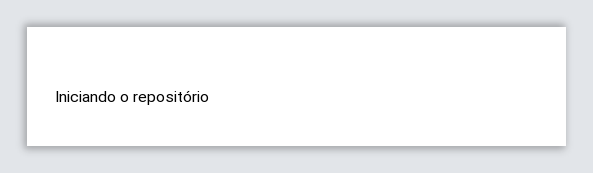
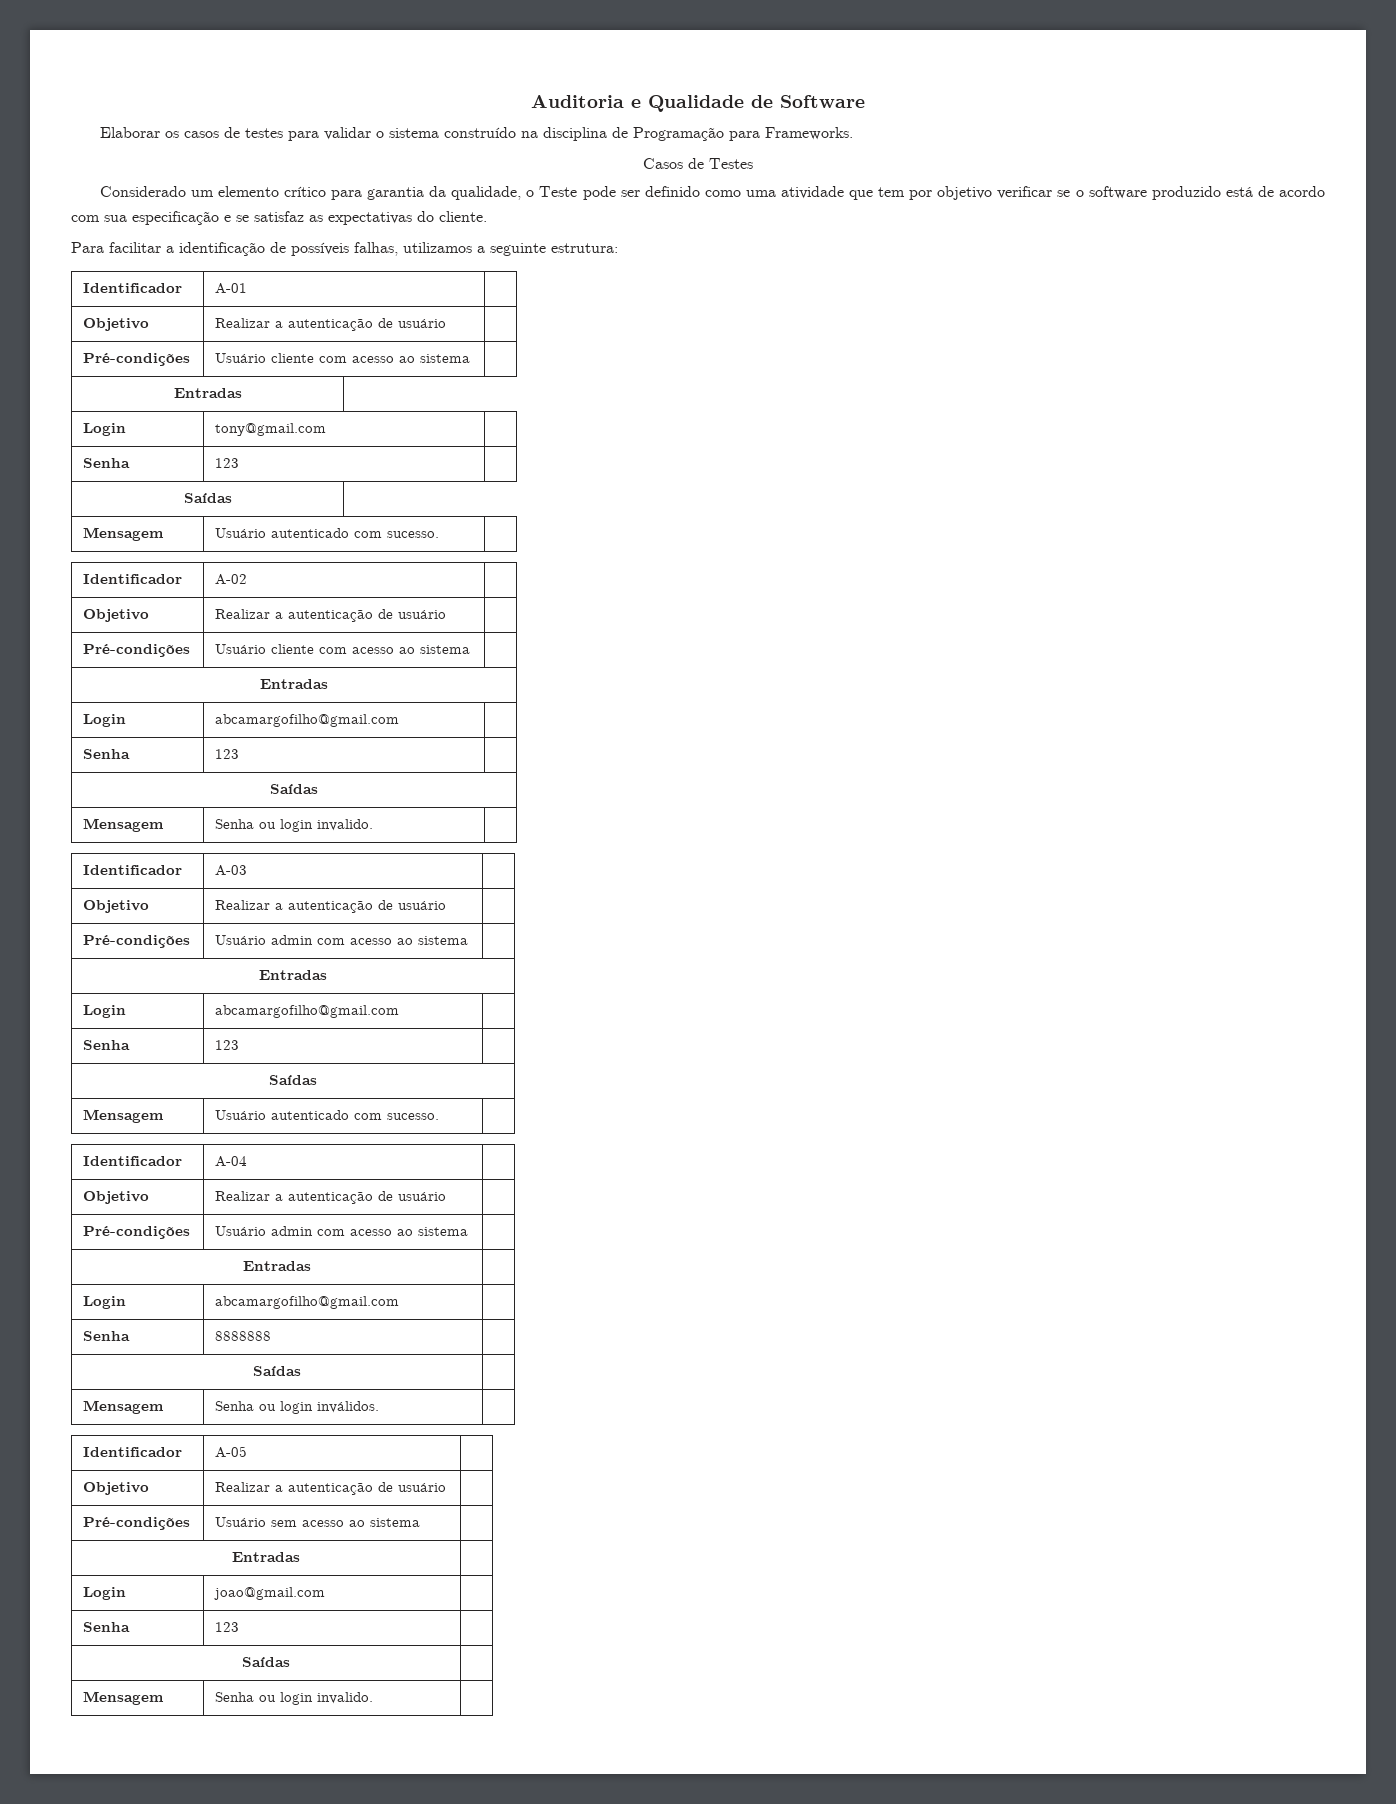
- Iniciando o repositório
+ Auditoria e Qualidade de Software
+ Elaborar os casos de testes para validar o sistema construído na disciplina de Programação para Frameworks.
+ Casos de Testes
+ Considerado um elemento crítico para garantia da qualidade, o Teste pode ser definido como uma atividade que tem por objetivo verificar se o software produzido está de acordo com sua especificação e se satisfaz as expectativas do cliente.
+ Para facilitar a identificação de possíveis falhas, utilizamos a seguinte estrutura:
+ Identificador | A-01 |
+ Objetivo | Realizar a autenticação de usuário |
+ Pré-condições | Usuário cliente com acesso ao sistema |
+ Entradas
+ Login | tony@gmail.com |
+ Senha | 123 |
+ Saídas
+ Mensagem | Usuário autenticado com sucesso. |
+ Identificador | A-02 |
+ Objetivo | Realizar a autenticação de usuário |
+ Pré-condições | Usuário cliente com acesso ao sistema |
+ Entradas
+ Login | abcamargofilho@gmail.com |
+ Senha | 123 |
+ Saídas
+ Mensagem | Senha ou login invalido. |
+ Identificador | A-03 |
+ Objetivo | Realizar a autenticação de usuário |
+ Pré-condições | Usuário admin com acesso ao sistema |
+ Entradas
+ Login | abcamargofilho@gmail.com |
+ Senha | 123 |
+ Saídas
+ Mensagem | Usuário autenticado com sucesso. |
+ Identificador | A-04 |
+ Objetivo | Realizar a autenticação de usuário |
+ Pré-condições | Usuário admin com acesso ao sistema |
+ Entradas |
+ Login | abcamargofilho@gmail.com |
+ Senha | 8888888 |
+ Saídas |
+ Mensagem | Senha ou login inválidos. |
+ Identificador | A-05 |
+ Objetivo | Realizar a autenticação de usuário |
+ Pré-condições | Usuário sem acesso ao sistema |
+ Entradas |
+ Login | joao@gmail.com |
+ Senha | 123 |
+ Saídas |
+ Mensagem | Senha ou login invalido. |

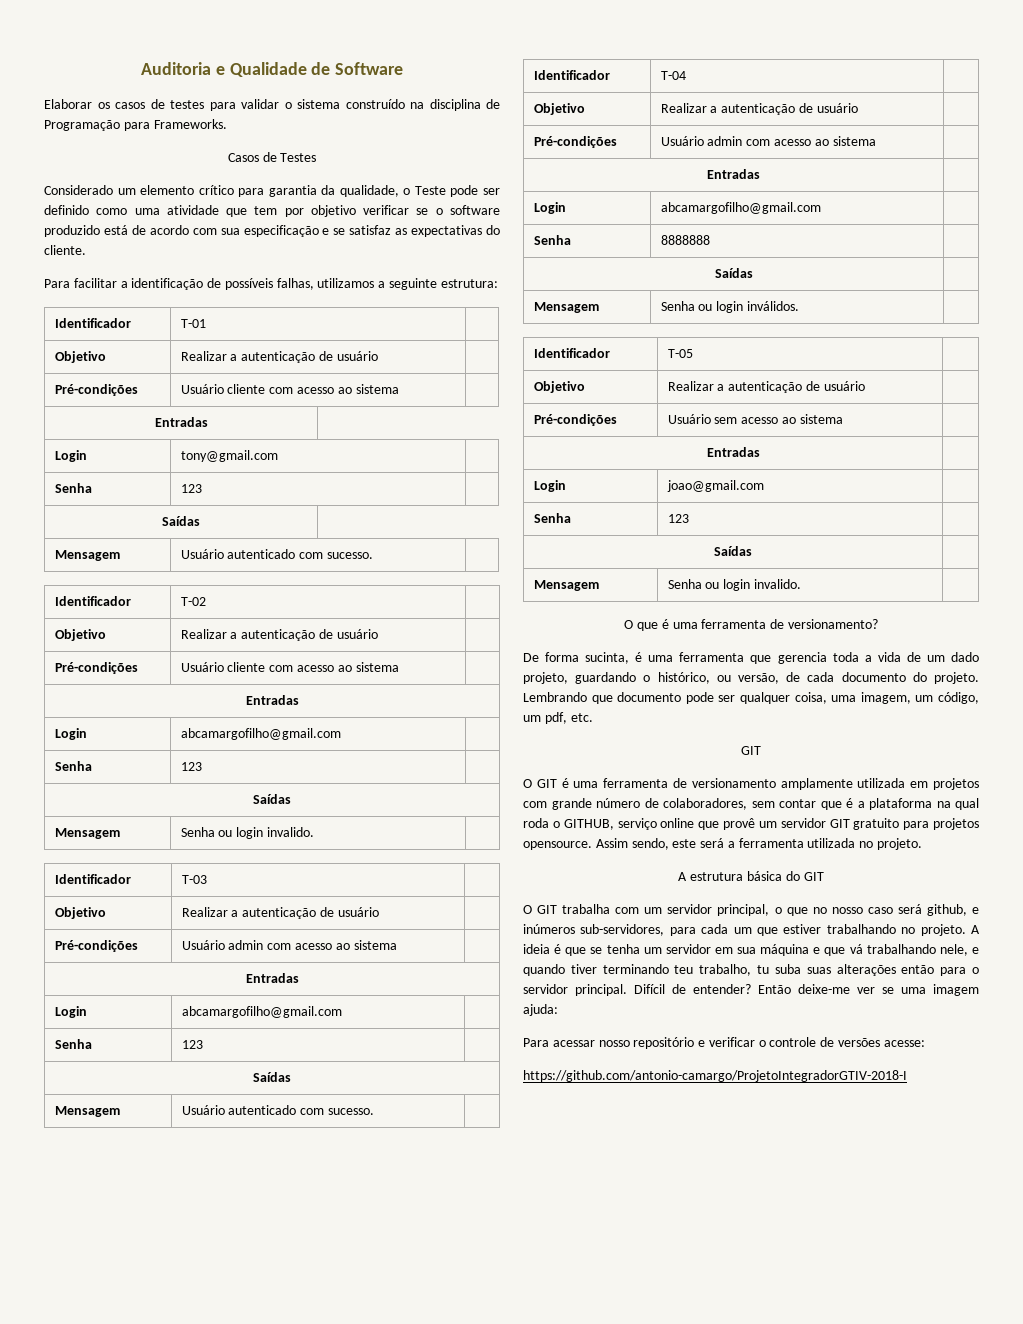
- Identificador | A-01 |
+ Identificador | T-01 |
- Identificador | A-02 |
+ Identificador | T-02 |
- Identificador | A-03 |
+ Identificador | T-03 |
- Identificador | A-04 |
+ Identificador | T-04 |
- Identificador | A-05 |
+ Identificador | T-05 |
+ O que é uma ferramenta de versionamento?
+ De forma sucinta, é uma ferramenta que gerencia toda a vida de um dado projeto, guardando o histórico, ou versão, de cada documento do projeto. Lembrando que documento pode ser qualquer coisa, uma imagem, um código, um pdf, etc.
+ GIT
+ O GIT é uma ferramenta de versionamento amplamente utilizada em projetos com grande número de colaboradores, sem contar que é a plataforma na qual roda o GITHUB, serviço online que provê um servidor GIT gratuito para projetos opensource. Assim sendo, este será a ferramenta utilizada no projeto.
+ A estrutura básica do GIT
+ O GIT trabalha com um servidor principal, o que no nosso caso será github, e inúmeros sub-servidores, para cada um que estiver trabalhando no projeto. A ideia é que se tenha um servidor em sua máquina e que vá trabalhando nele, e quando tiver terminando teu trabalho, tu suba suas alterações então para o servidor principal. Difícil de entender? Então deixe-me ver se uma imagem ajuda:
+ Para acessar nosso repositório e verificar o controle de versões acesse:
+ https://github.com/antonio-camargo/ProjetoIntegradorGTIV-2018-I

